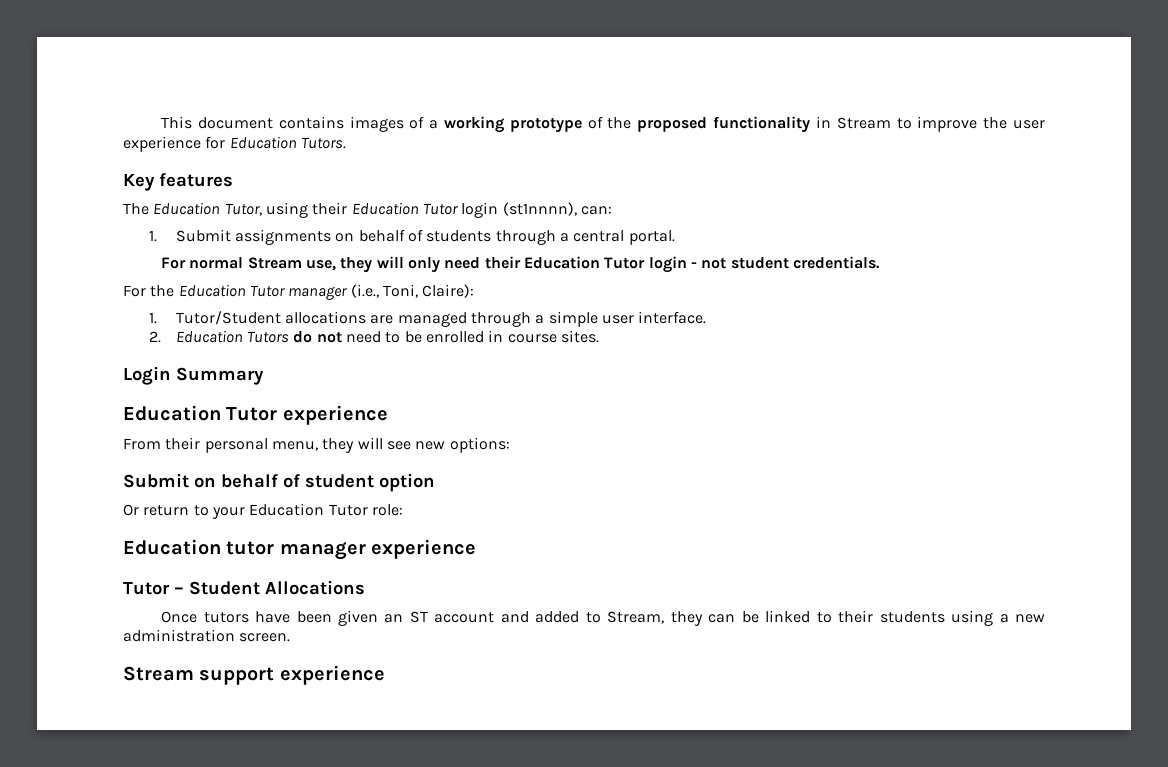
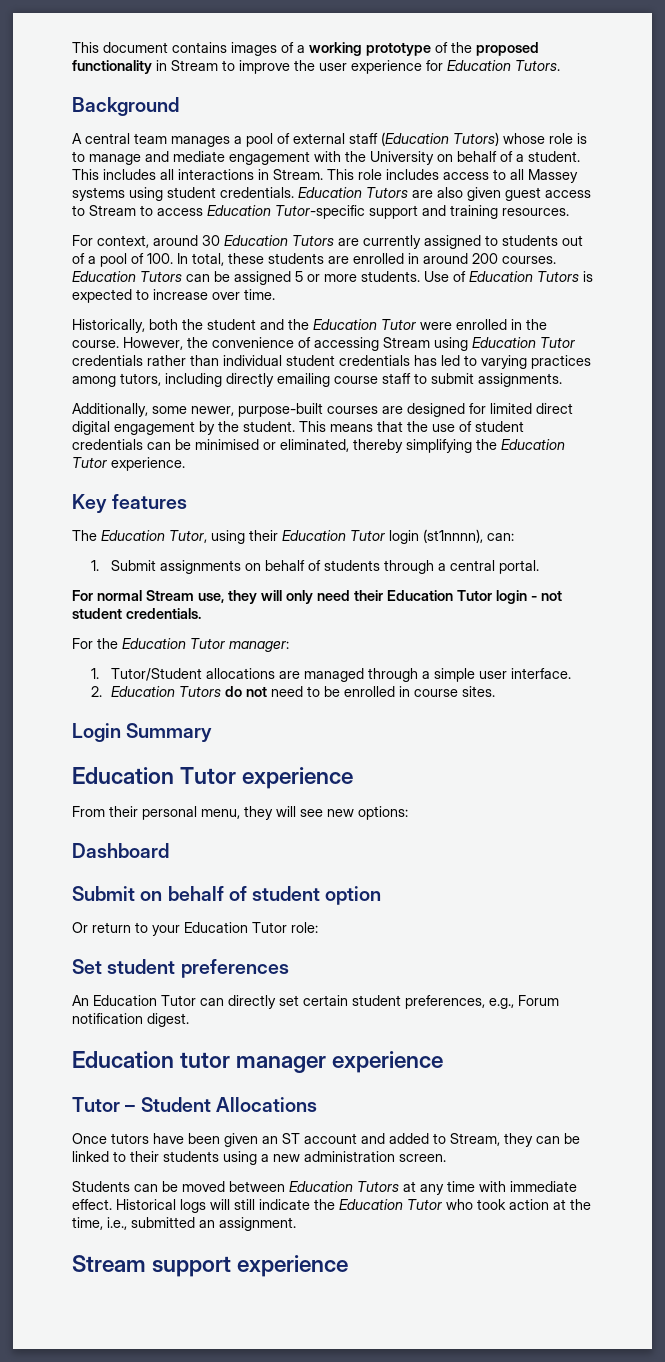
+ Background
+ A central team manages a pool of external staff (Education Tutors) whose role is to manage and mediate engagement with the University on behalf of a student. This includes all interactions in Stream. This role includes access to all Massey systems using student credentials. Education Tutors are also given guest access to Stream to access Education Tutor-specific support and training resources.
+ For context, around 30 Education Tutors are currently assigned to students out of a pool of 100. In total, these students are enrolled in around 200 courses. Education Tutors can be assigned 5 or more students. Use of Education Tutors is expected to increase over time.
+ Historically, both the student and the Education Tutor were enrolled in the course. However, the convenience of accessing Stream using Education Tutor credentials rather than individual student credentials has led to varying practices among tutors, including directly emailing course staff to submit assignments.
+ Additionally, some newer, purpose-built courses are designed for limited direct digital engagement by the student. This means that the use of student credentials can be minimised or eliminated, thereby simplifying the Education Tutor experience.
- For the Education Tutor manager (i.e., Toni, Claire):
+ For the Education Tutor manager:
+ Dashboard
+ Set student preferences
+ An Education Tutor can directly set certain student preferences, e.g., Forum notification digest.
+ Students can be moved between Education Tutors at any time with immediate effect. Historical logs will still indicate the Education Tutor who took action at the time, i.e., submitted an assignment.

